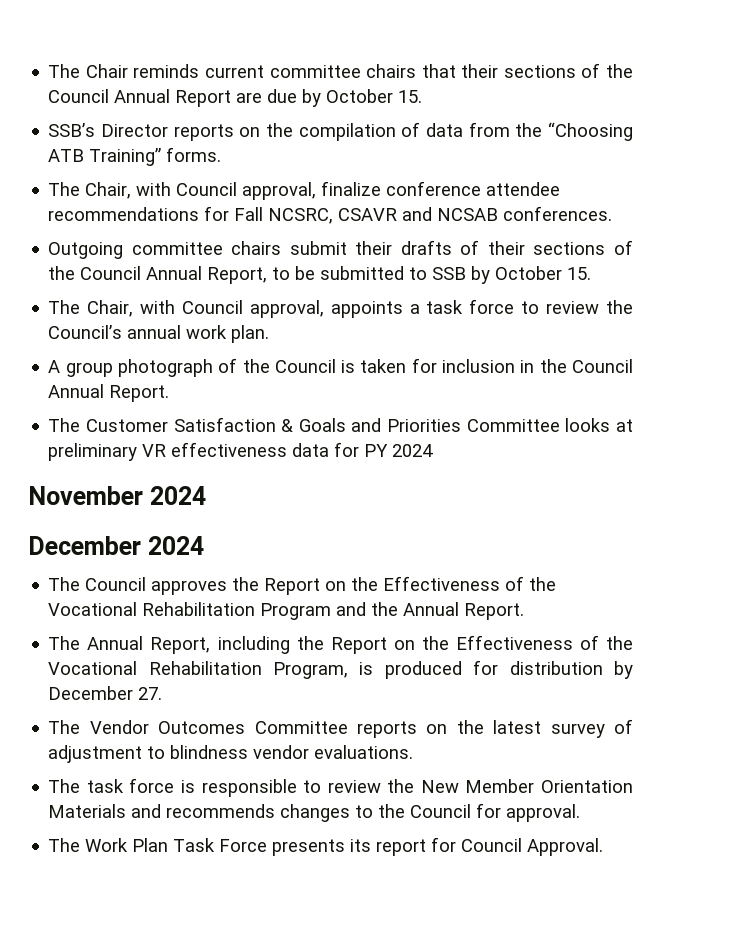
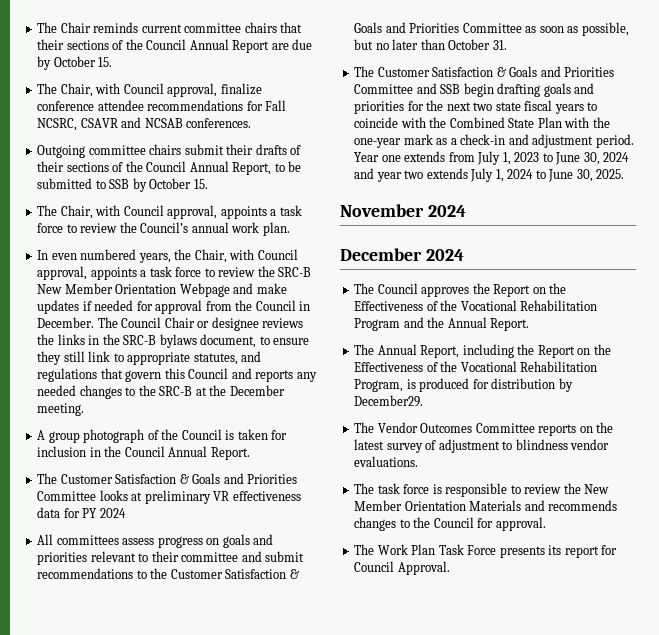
- SSB’s Director reports on the compilation of data from the “Choosing ATB Training” forms.
+ In even numbered years, the Chair, with Council approval, appoints a task force to review the SRC-B New Member Orientation Webpage and make updates if needed for approval from the Council in December. The Council Chair or designee reviews the links in the SRC-B bylaws document, to ensure they still link to appropriate statutes, and regulations that govern this Council and reports any needed changes to the SRC-B at the December meeting.
+ All committees assess progress on goals and priorities relevant to their committee and submit recommendations to the Customer Satisfaction & Goals and Priorities Committee as soon as possible, but no later than October 31.
+ The Customer Satisfaction & Goals and Priorities Committee and SSB begin drafting goals and priorities for the next two state fiscal years to coincide with the Combined State Plan with the one-year mark as a check-in and adjustment period. Year one extends from July 1, 2023 to June 30, 2024 and year two extends July 1, 2024 to June 30, 2025.
- The Annual Report, including the Report on the Effectiveness of the Vocational Rehabilitation Program, is produced for distribution by December 27.
+ The Annual Report, including the Report on the Effectiveness of the Vocational Rehabilitation Program, is produced for distribution by December29.

